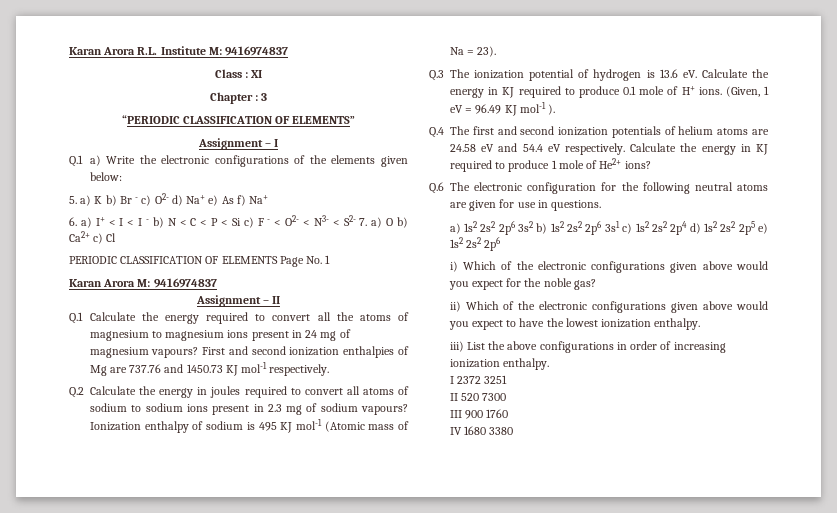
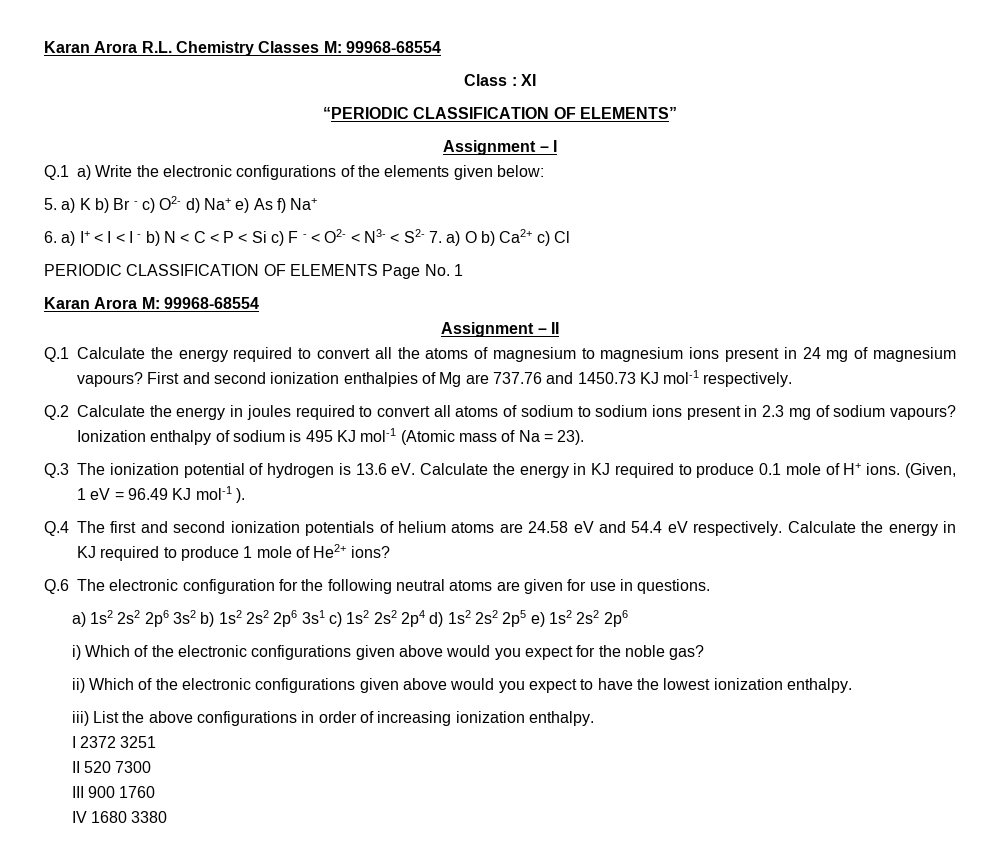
- Karan Arora R.L. Institute M: 9416974837
+ Karan Arora R.L. Chemistry Classes M: 99968-68554
- Chapter : 3
- Karan Arora M: 9416974837
+ Karan Arora M: 99968-68554

